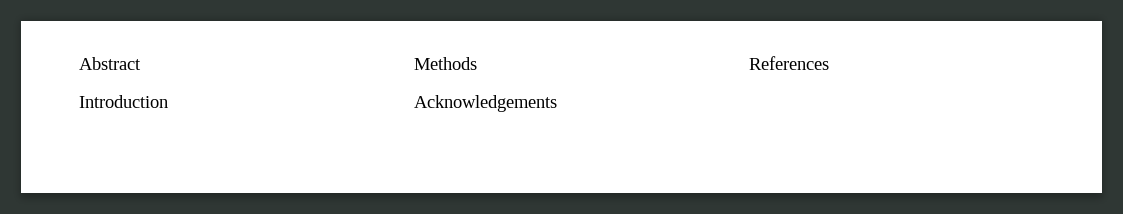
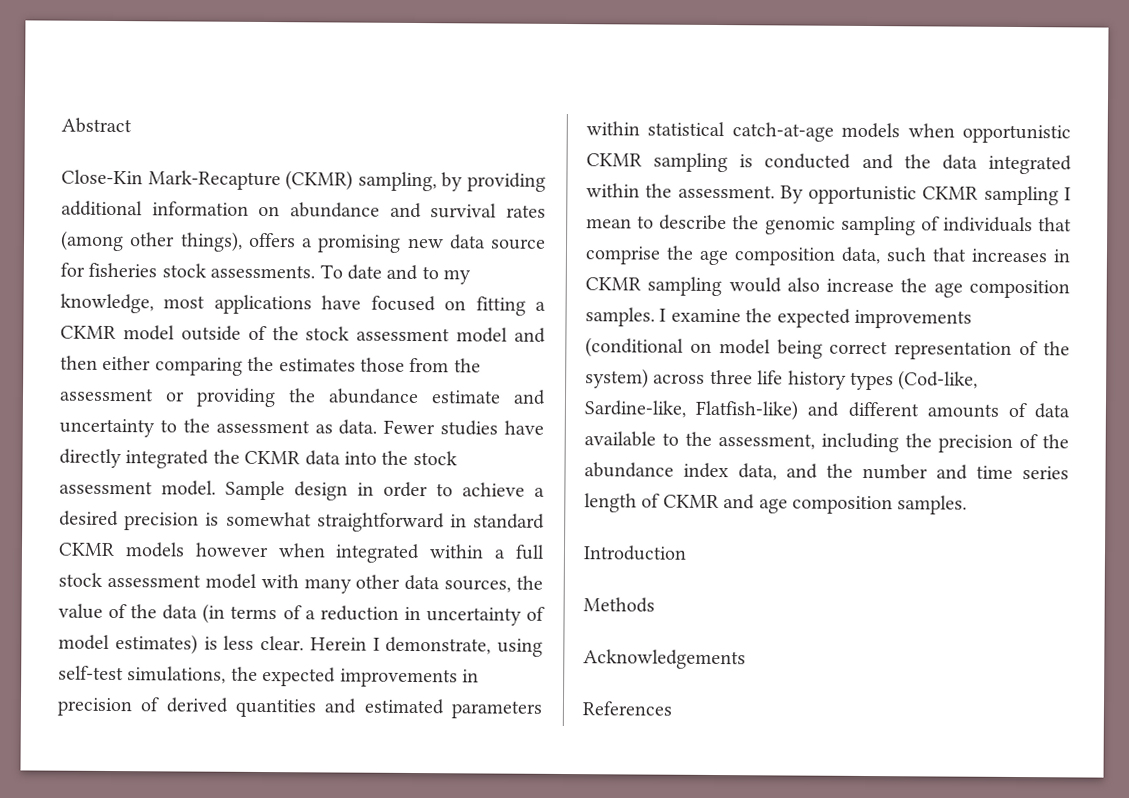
+ Close-Kin Mark-Recapture (CKMR) sampling, by providing additional information on abundance and survival rates (among other things), offers a promising new data source for fisheries stock assessments. To date and to my knowledge, most applications have focused on fitting a CKMR model outside of the stock assessment model and then either comparing the estimates those from the assessment or providing the abundance estimate and uncertainty to the assessment as data. Fewer studies have directly integrated the CKMR data into the stock assessment model. Sample design in order to achieve a desired precision is somewhat straightforward in standard CKMR models however when integrated within a full stock assessment model with many other data sources, the value of the data (in terms of a reduction in uncertainty of model estimates) is less clear. Herein I demonstrate, using self-test simulations, the expected improvements in precision of derived quantities and estimated parameters within statistical catch-at-age models when opportunistic CKMR sampling is conducted and the data integrated within the assessment. By opportunistic CKMR sampling I mean to describe the genomic sampling of individuals that comprise the age composition data, such that increases in CKMR sampling would also increase the age composition samples. I examine the expected improvements (conditional on model being correct representation of the system) across three life history types (Cod-like, Sardine-like, Flatfish-like) and different amounts of data available to the assessment, including the precision of the abundance index data, and the number and time series length of CKMR and age composition samples.

